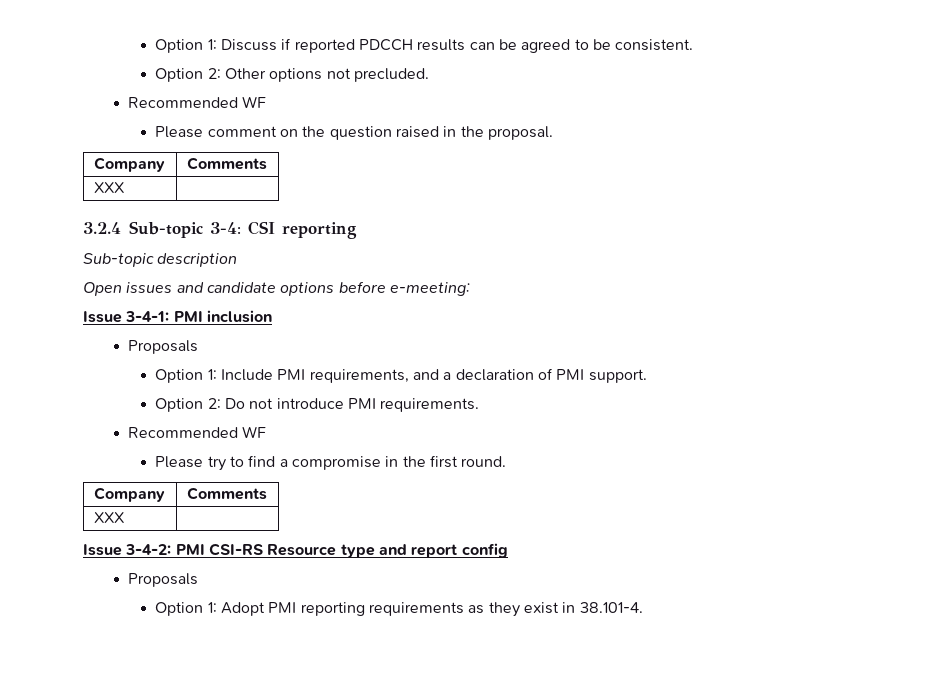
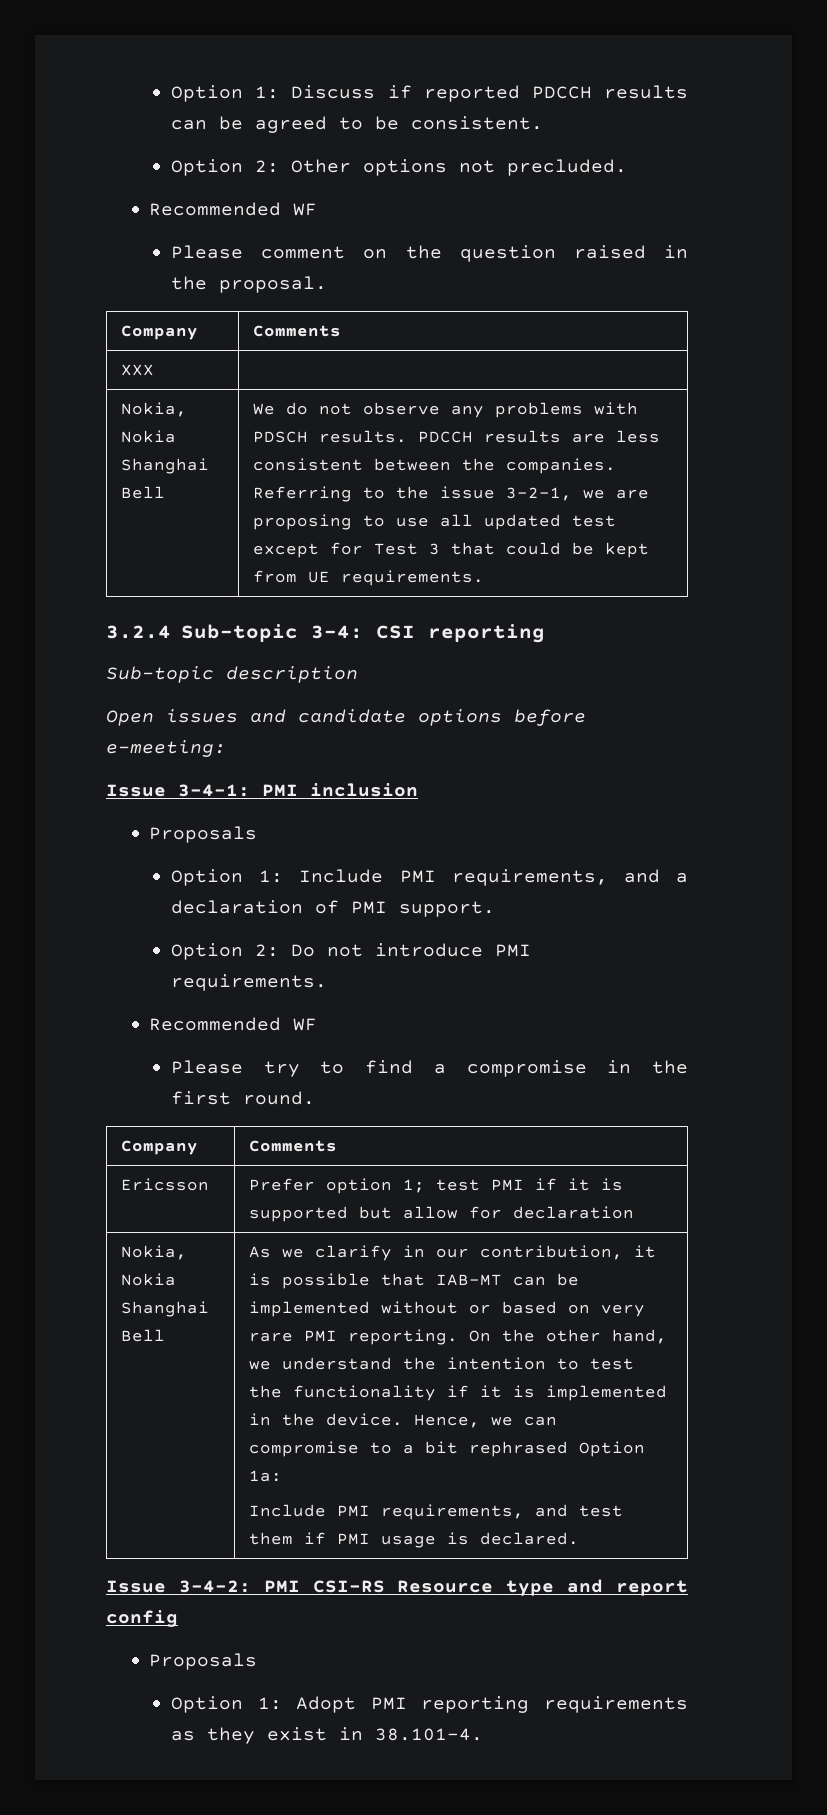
+ Nokia, Nokia Shanghai Bell | We do not observe any problems with PDSCH results. PDCCH results are less consistent between the companies. Referring to the issue 3-2-1, we are proposing to use all updated test except for Test 3 that could be kept from UE requirements.
  Please try to find a compromise in the first round.
  Company | Comments
- XXX |
+ Ericsson | Prefer option 1; test PMI if it is supported but allow for declaration
+ Nokia, Nokia Shanghai Bell | As we clarify in our contribution, it is possible that IAB-MT can be implemented without or based on very rare PMI reporting. On the other hand, we understand the intention to test the functionality if it is implemented in the device. Hence, we can compromise to a bit rephrased Option 1a:
+ Include PMI requirements, and test them if PMI usage is declared.

